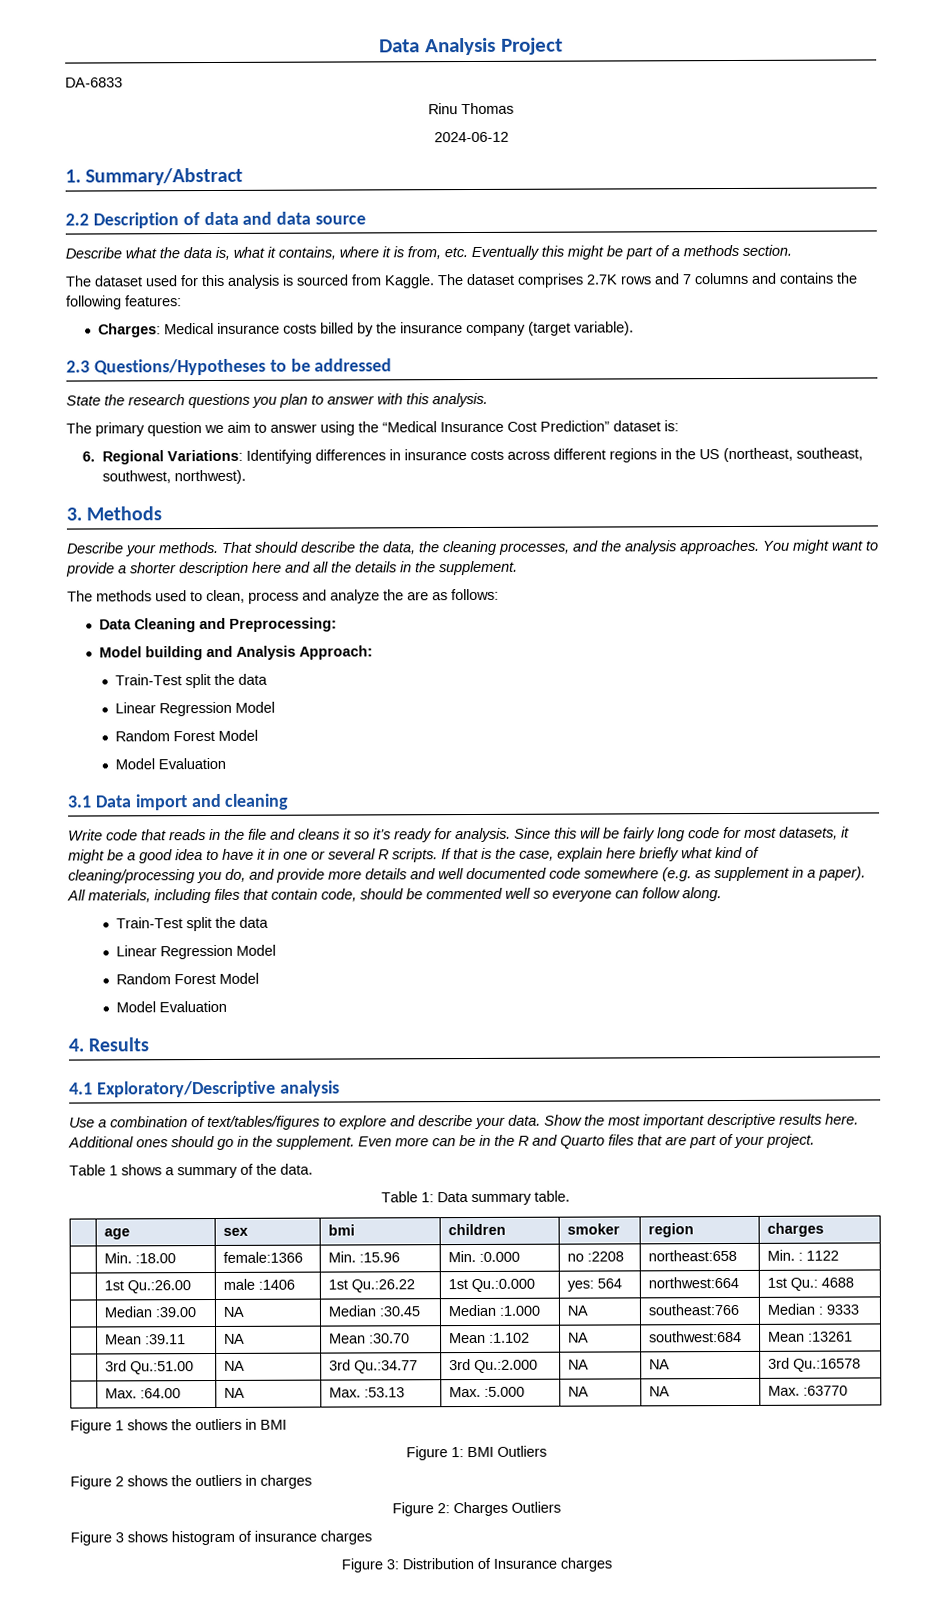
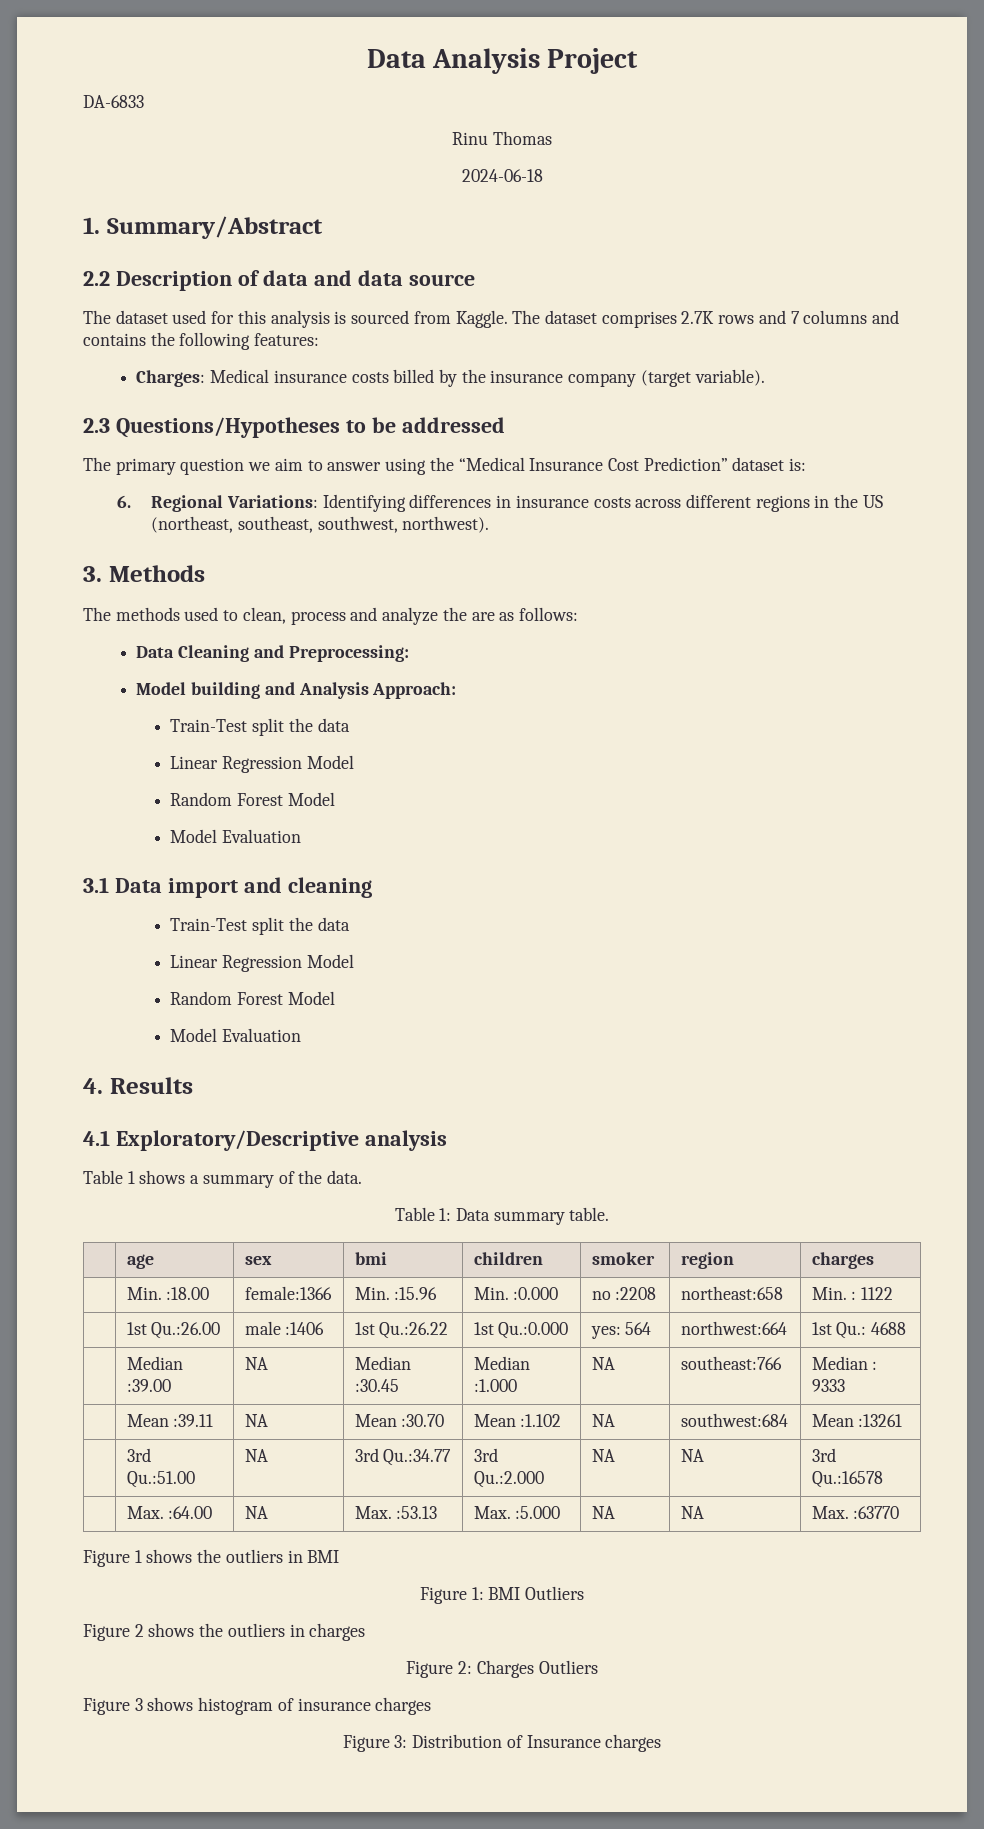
- 2024-06-12
+ 2024-06-18
- Describe what the data is, what it contains, where it is from, etc. Eventually this might be part of a methods section.
- State the research questions you plan to answer with this analysis.
- Describe your methods. That should describe the data, the cleaning processes, and the analysis approaches. You might want to provide a shorter description here and all the details in the supplement.
- Write code that reads in the file and cleans it so it’s ready for analysis. Since this will be fairly long code for most datasets, it might be a good idea to have it in one or several R scripts. If that is the case, explain here briefly what kind of cleaning/processing you do, and provide more details and well documented code somewhere (e.g. as supplement in a paper). All materials, including files that contain code, should be commented well so everyone can follow along.
- Use a combination of text/tables/figures to explore and describe your data. Show the most important descriptive results here. Additional ones should go in the supplement. Even more can be in the R and Quarto files that are part of your project.

